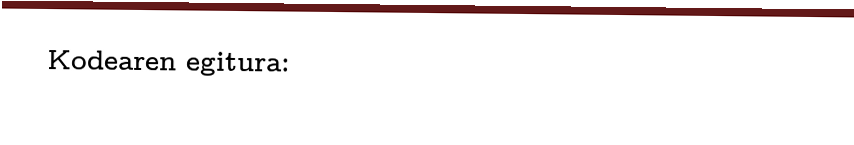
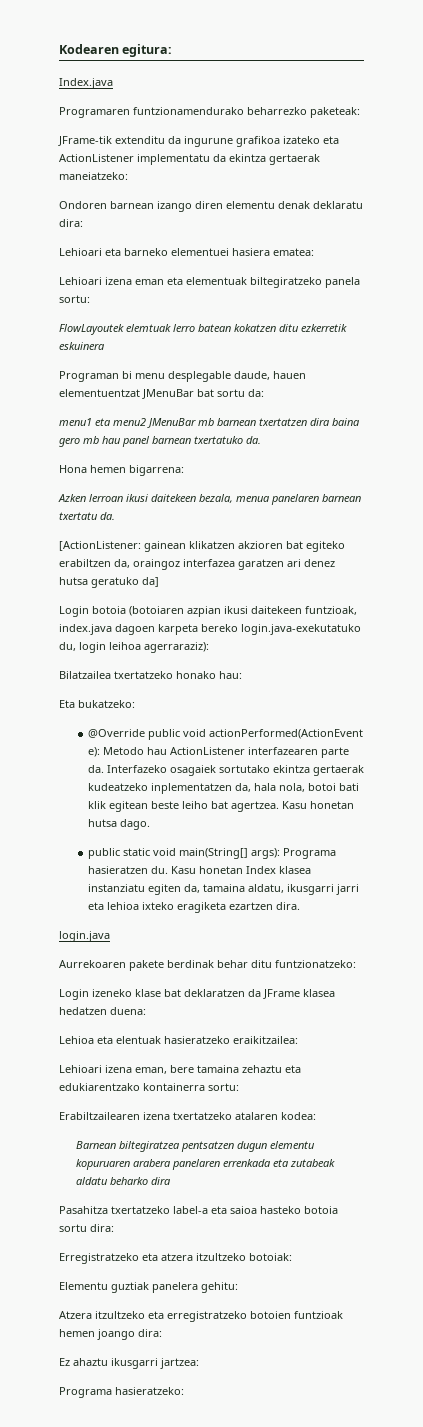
+ Index.java
+ Programaren funtzionamendurako beharrezko paketeak:
+ JFrame-tik extenditu da ingurune grafikoa izateko eta ActionListener implementatu da ekintza gertaerak maneiatzeko:
+ Ondoren barnean izango diren elementu denak deklaratu dira:
+ Lehioari eta barneko elementuei hasiera ematea:
+ Lehioari izena eman eta elementuak biltegiratzeko panela sortu:
+ FlowLayoutek elemtuak lerro batean kokatzen ditu ezkerretik eskuinera
+ Programan bi menu desplegable daude, hauen elementuentzat JMenuBar bat sortu da:
+ menu1 eta menu2 JMenuBar mb barnean txertatzen dira baina gero mb hau panel barnean txertatuko da.
+ Hona hemen bigarrena:
+ Azken lerroan ikusi daitekeen bezala, menua panelaren barnean txertatu da.
+ [ActionListener: gainean klikatzen akzioren bat egiteko erabiltzen da, oraingoz interfazea garatzen ari denez hutsa geratuko da]
+ Login botoia (botoiaren azpian ikusi daitekeen funtzioak, index.java dagoen karpeta bereko login.java-exekutatuko du, login leihoa agerraraziz):
+ Bilatzailea txertatzeko honako hau:
+ Eta bukatzeko:
+ @Override public void actionPerformed(ActionEvent e): Metodo hau ActionListener interfazearen parte da. Interfazeko osagaiek sortutako ekintza gertaerak kudeatzeko inplementatzen da, hala nola, botoi bati klik egitean beste leiho bat agertzea. Kasu honetan hutsa dago.
+ public static void main(String[] args): Programa hasieratzen du. Kasu honetan Index klasea instanziatu egiten da, tamaina aldatu, ikusgarri jarri eta lehioa ixteko eragiketa ezartzen dira.
+ login.java
+ Aurrekoaren pakete berdinak behar ditu funtzionatzeko:
+ Login izeneko klase bat deklaratzen da JFrame klasea hedatzen duena:
+ Lehioa eta elentuak hasieratzeko eraikitzailea:
+ Lehioari izena eman, bere tamaina zehaztu eta edukiarentzako kontainerra sortu:
+ Erabiltzailearen izena txertatzeko atalaren kodea:
+ Barnean biltegiratzea pentsatzen dugun elementu kopuruaren arabera panelaren errenkada eta zutabeak aldatu beharko dira
+ Pasahitza txertatzeko label-a eta saioa hasteko botoia sortu dira:
+ Erregistratzeko eta atzera itzultzeko botoiak:
+ Elementu guztiak panelera gehitu:
+ Atzera itzultzeko eta erregistratzeko botoien funtzioak hemen joango dira:
+ Ez ahaztu ikusgarri jartzea:
+ Programa hasieratzeko:

